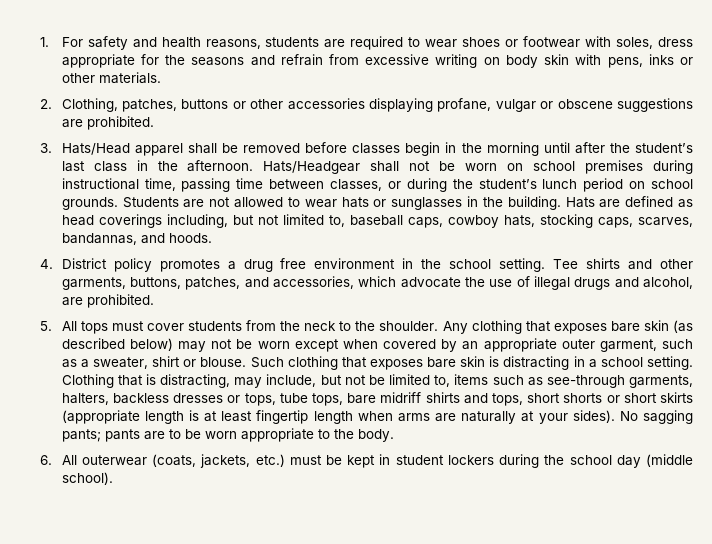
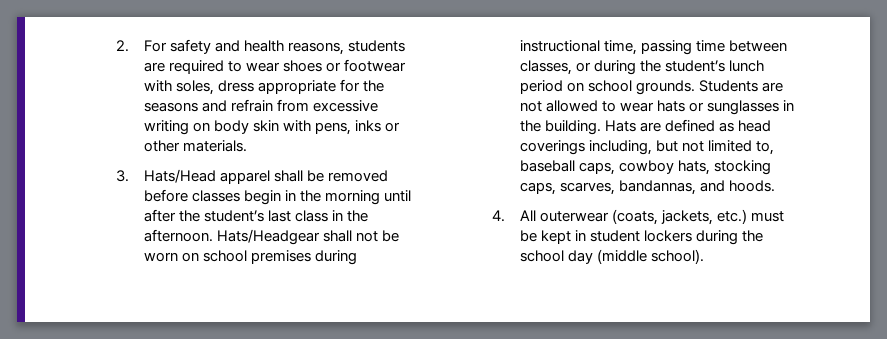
- 1. For safety and health reasons, students are required to wear shoes or footwear with soles, dress appropriate for the seasons and refrain from excessive writing on body skin with pens, inks or other materials.
+ 2. For safety and health reasons, students are required to wear shoes or footwear with soles, dress appropriate for the seasons and refrain from excessive writing on body skin with pens, inks or other materials.
- 2. Clothing, patches, buttons or other accessories displaying profane, vulgar or obscene suggestions are prohibited.
- 4. District policy promotes a drug free environment in the school setting. Tee shirts and other garments, buttons, patches, and accessories, which advocate the use of illegal drugs and alcohol, are prohibited.
- 5. All tops must cover students from the neck to the shoulder. Any clothing that exposes bare skin (as described below) may not be worn except when covered by an appropriate outer garment, such as a sweater, shirt or blouse. Such clothing that exposes bare skin is distracting in a school setting. Clothing that is distracting, may include, but not be limited to, items such as see-through garments, halters, backless dresses or tops, tube tops, bare midriff shirts and tops, short shorts or short skirts (appropriate length is at least fingertip length when arms are naturally at your sides). No sagging pants; pants are to be worn appropriate to the body.
- 6. All outerwear (coats, jackets, etc.) must be kept in student lockers during the school day (middle school).
+ 4. All outerwear (coats, jackets, etc.) must be kept in student lockers during the school day (middle school).

